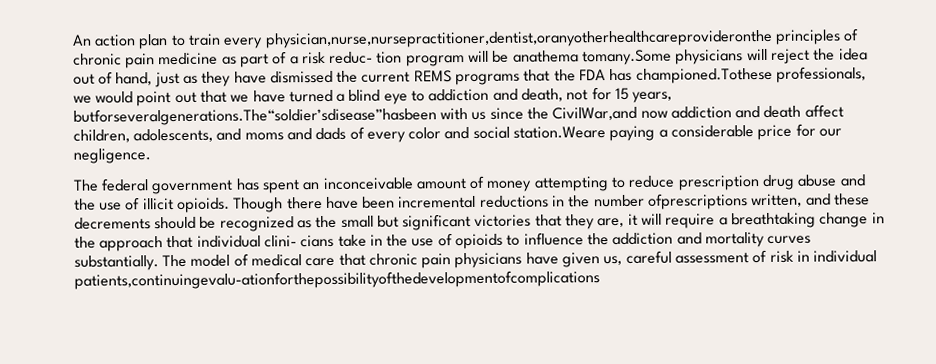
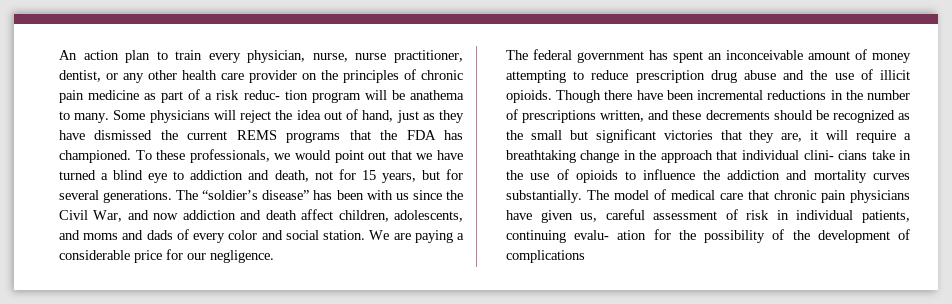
- An action plan to train every physician,nurse,nursepractitioner,dentist,oranyotherhealthcareprovideronthe principles of chronic pain medicine as part of a risk reduc- tion program will be anathema tomany.Some physicians will reject the idea out of hand, just as they have dismissed the current REMS programs that the FDA has championed.Tothese professionals, we would point out that we have turned a blind eye to addiction and death, not for 15 years, butforseveralgenerations.The“soldier’sdisease”hasbeen with us since the CivilWar,and now addiction and death affect children, adolescents, and moms and dads of every color and social station.Weare paying a considerable price for our negligence.
+ An action plan to train every physician, nurse, nurse practitioner, dentist, or any other health care provider on the principles of chronic pain medicine as part of a risk reduc- tion program will be anathema to many. Some physicians will reject the idea out of hand, just as they have dismissed the current REMS programs that the FDA has championed. To these professionals, we would point out that we have turned a blind eye to addiction and death, not for 15 years, but for several generations. The “soldier’s disease” has been with us since the Civil War, and now addiction and death affect children, adolescents, and moms and dads of every color and social station. We are paying a considerable price for our negligence.
- Though there have been incremental reductions in the number ofprescriptions written, and these decrements should be recognized as the small but significant victories that they are, it will require a breathtaking change in the approach that individual clini- cians take in the use of opioids to influence the addiction and mortality curves substantially.
+ Though there have been incremental reductions in the number of prescriptions written, and these decrements should be recognized as the small but significant victories that they are, it will require a breathtaking change in the approach that individual clini- cians take in the use of opioids to influence the addiction and mortality curves substantially.
- The model of medical care that chronic pain physicians have given us, careful assessment of risk in individual patients,continuingevalu-ationforthepossibilityofthedevelopmentofcomplications
+ The model of medical care that chronic pain physicians have given us, careful assessment of risk in individual patients, continuing evalu- ation for the possibility of the development of complications

